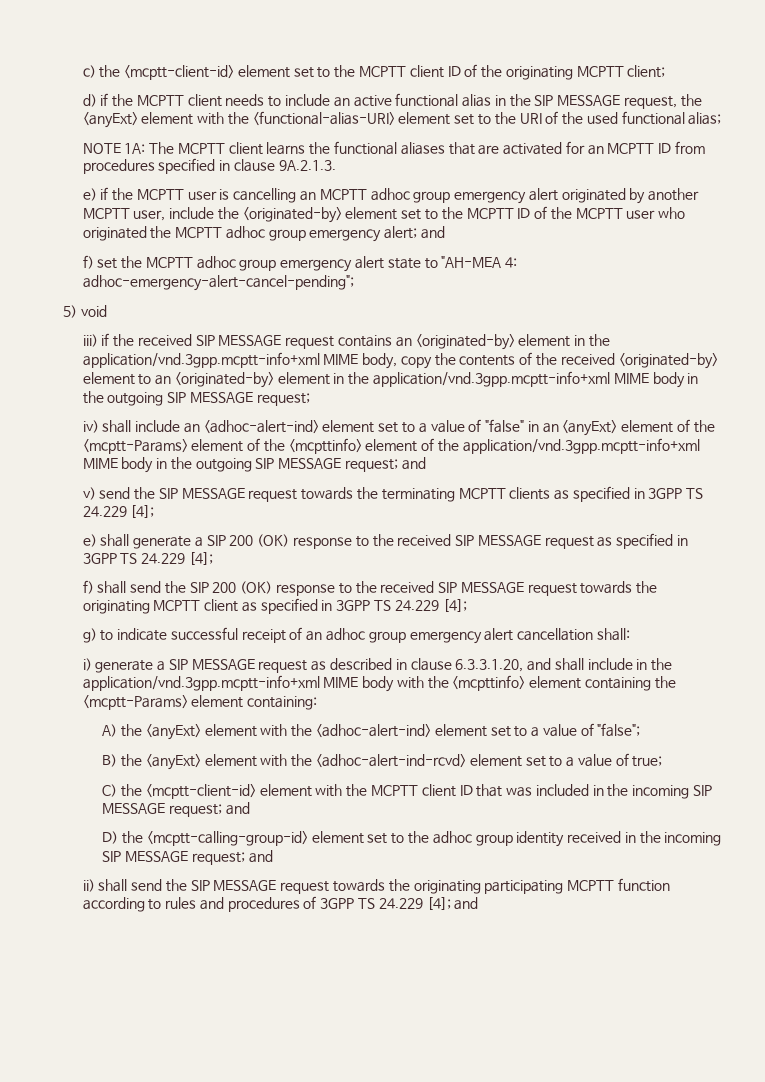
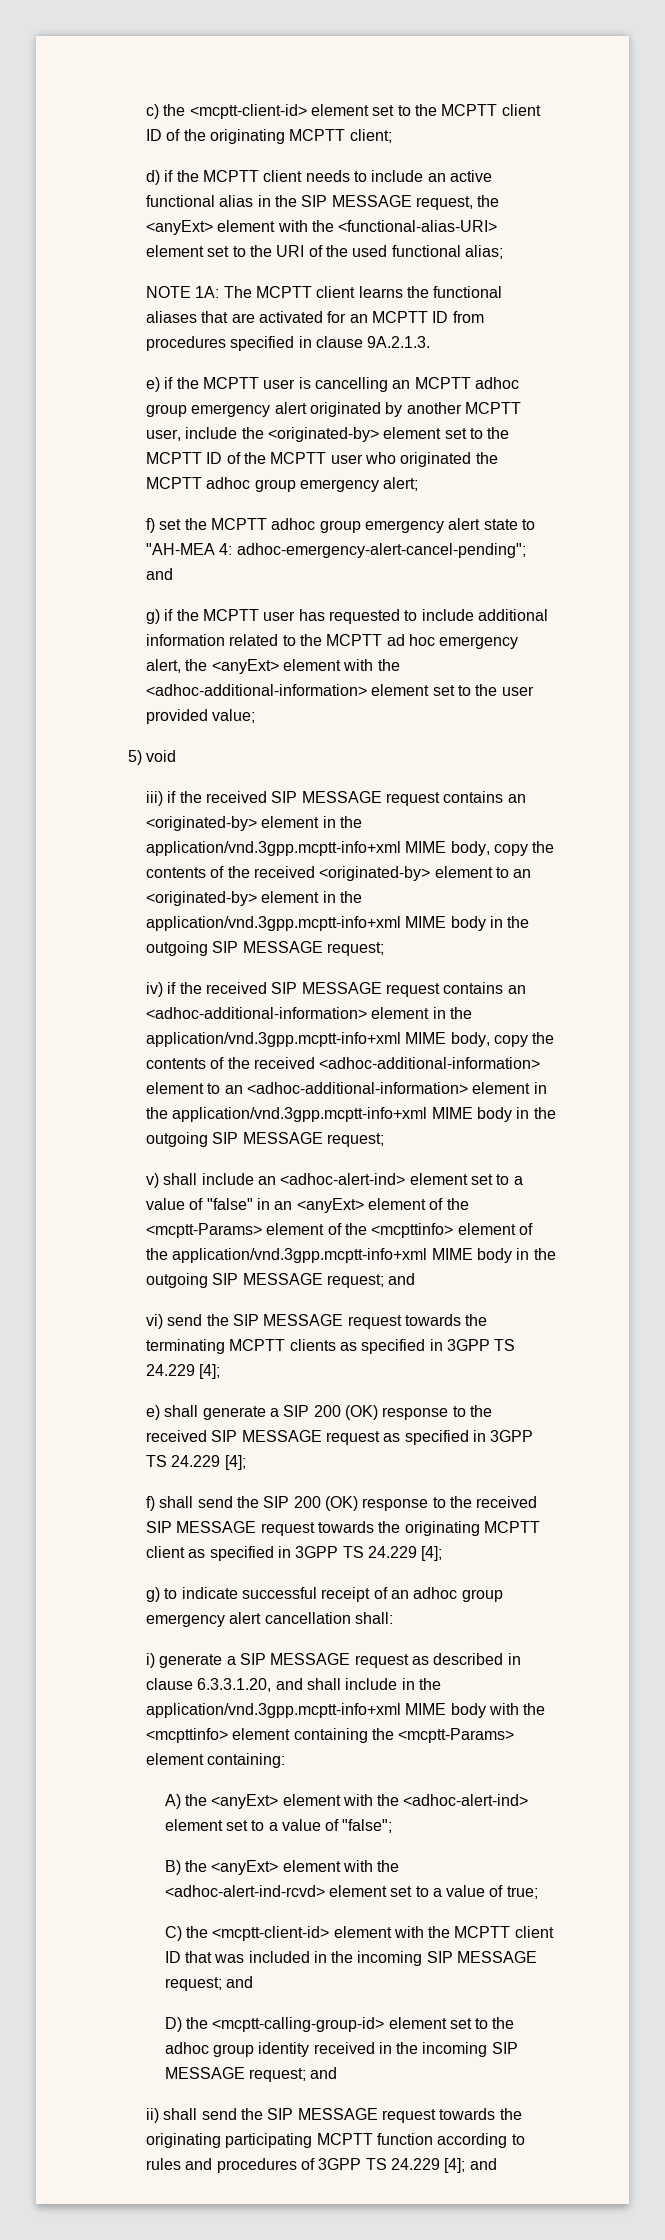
- e) if the MCPTT user is cancelling an MCPTT adhoc group emergency alert originated by another MCPTT user, include the <originated-by> element set to the MCPTT ID of the MCPTT user who originated the MCPTT adhoc group emergency alert; and
+ e) if the MCPTT user is cancelling an MCPTT adhoc group emergency alert originated by another MCPTT user, include the <originated-by> element set to the MCPTT ID of the MCPTT user who originated the MCPTT adhoc group emergency alert;
- f) set the MCPTT adhoc group emergency alert state to "AH-MEA 4: adhoc-emergency-alert-cancel-pending";
+ f) set the MCPTT adhoc group emergency alert state to "AH-MEA 4: adhoc-emergency-alert-cancel-pending"; and
+ g) if the MCPTT user has requested to include additional information related to the MCPTT ad hoc emergency alert, the <anyExt> element with the <adhoc-additional-information> element set to the user provided value;
- iv) shall include an <adhoc-alert-ind> element set to a value of "false" in an <anyExt> element of the <mcptt-Params> element of the <mcpttinfo> element of the application/vnd.3gpp.mcptt-info+xml MIME body in the outgoing SIP MESSAGE request; and
+ iv) if the received SIP MESSAGE request contains an <adhoc-additional-information> element in the application/vnd.3gpp.mcptt-info+xml MIME body, copy the contents of the received <adhoc-additional-information> element to an <adhoc-additional-information> element in the application/vnd.3gpp.mcptt-info+xml MIME body in the outgoing SIP MESSAGE request;
+ v) shall include an <adhoc-alert-ind> element set to a value of "false" in an <anyExt> element of the <mcptt-Params> element of the <mcpttinfo> element of the application/vnd.3gpp.mcptt-info+xml MIME body in the outgoing SIP MESSAGE request; and
- v) send the SIP MESSAGE request towards the terminating MCPTT clients as specified in 3GPP TS 24.229 [4];
+ vi) send the SIP MESSAGE request towards the terminating MCPTT clients as specified in 3GPP TS 24.229 [4];

